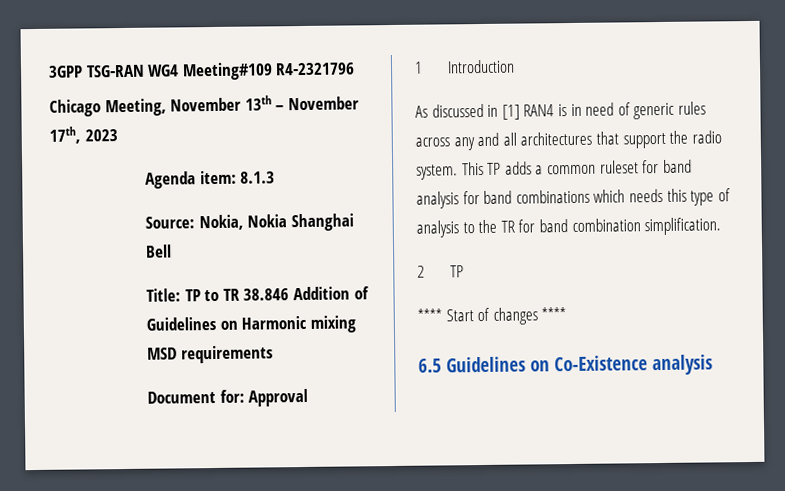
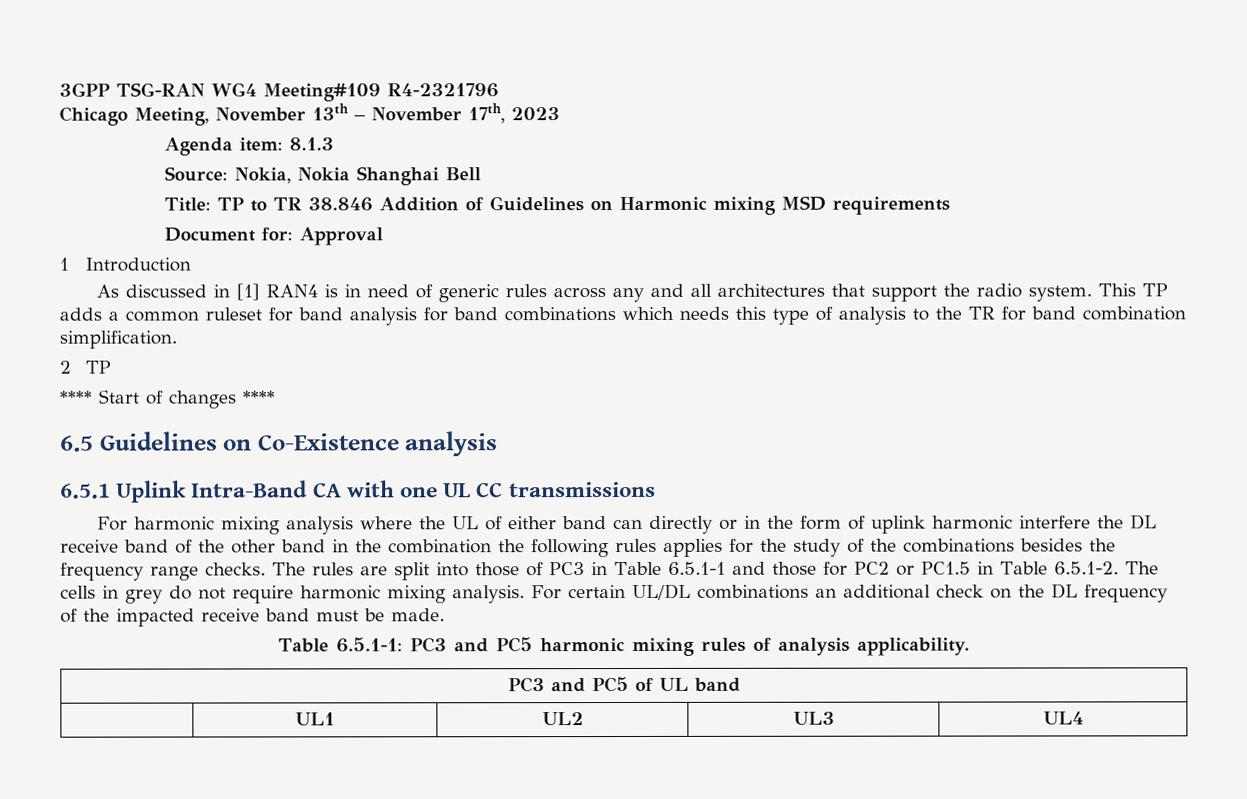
+ 6.5.1 Uplink Intra-Band CA with one UL CC transmissions
+ For harmonic mixing analysis where the UL of either band can directly or in the form of uplink harmonic interfere the DL receive band of the other band in the combination the following rules applies for the study of the combinations besides the frequency range checks. The rules are split into those of PC3 in Table 6.5.1-1 and those for PC2 or PC1.5 in Table 6.5.1-2. The cells in grey do not require harmonic mixing analysis. For certain UL/DL combinations an additional check on the DL frequency of the impacted receive band must be made.
+ Table 6.5.1-1: PC3 and PC5 harmonic mixing rules of analysis applicability.
+ PC3 and PC5 of UL band
+ | UL1 | UL2 | UL3 | UL4

